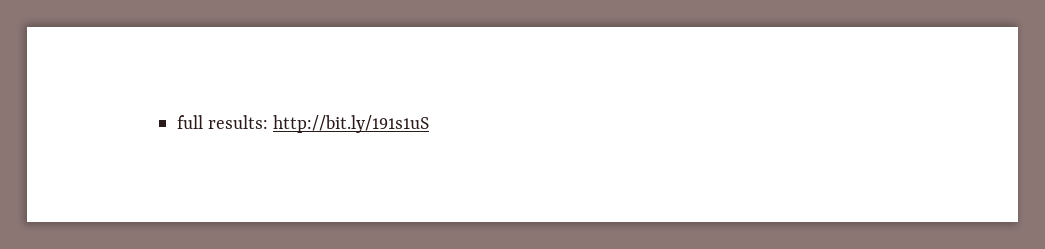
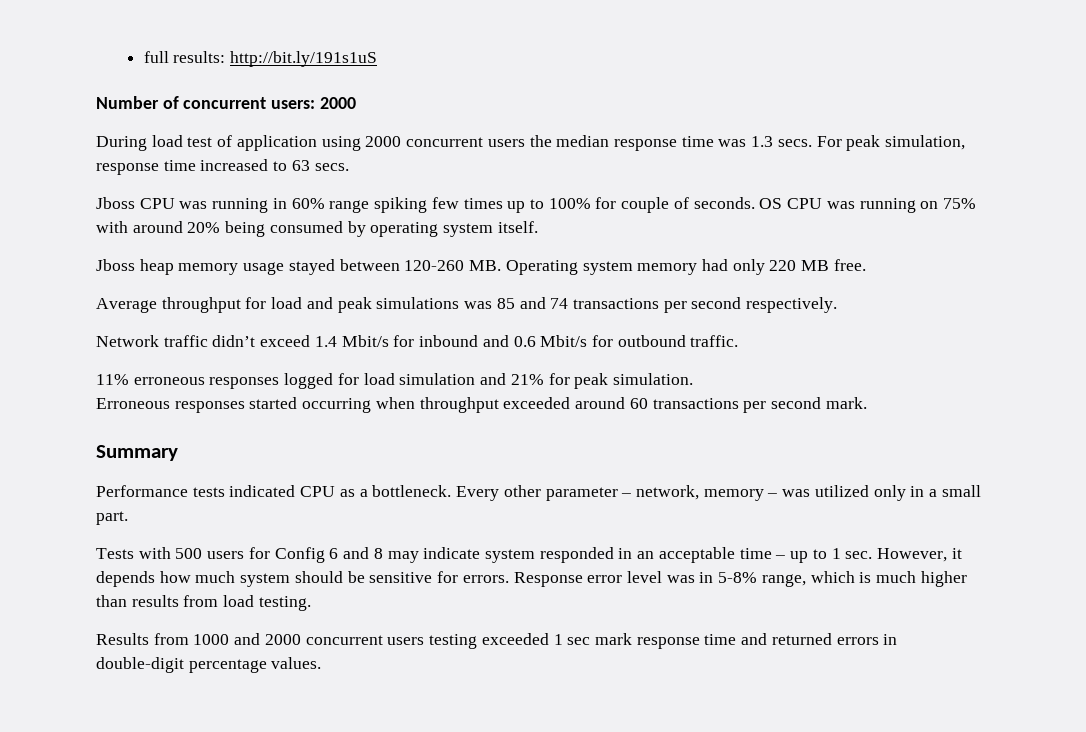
+ Number of concurrent users: 2000
+ During load test of application using 2000 concurrent users the median response time was 1.3 secs. For peak simulation, response time increased to 63 secs.
+ Jboss CPU was running in 60% range spiking few times up to 100% for couple of seconds. OS CPU was running on 75% with around 20% being consumed by operating system itself.
+ Jboss heap memory usage stayed between 120-260 MB. Operating system memory had only 220 MB free.
+ Average throughput for load and peak simulations was 85 and 74 transactions per second respectively.
+ Network traffic didn’t exceed 1.4 Mbit/s for inbound and 0.6 Mbit/s for outbound traffic.
+ 11% erroneous responses logged for load simulation and 21% for peak simulation.
+ Erroneous responses started occurring when throughput exceeded around 60 transactions per second mark.
+ Summary
+ Performance tests indicated CPU as a bottleneck. Every other parameter – network, memory – was utilized only in a small part.
+ Tests with 500 users for Config 6 and 8 may indicate system responded in an acceptable time – up to 1 sec. However, it depends how much system should be sensitive for errors. Response error level was in 5-8% range, which is much higher than results from load testing.
+ Results from 1000 and 2000 concurrent users testing exceeded 1 sec mark response time and returned errors in double-digit percentage values.

